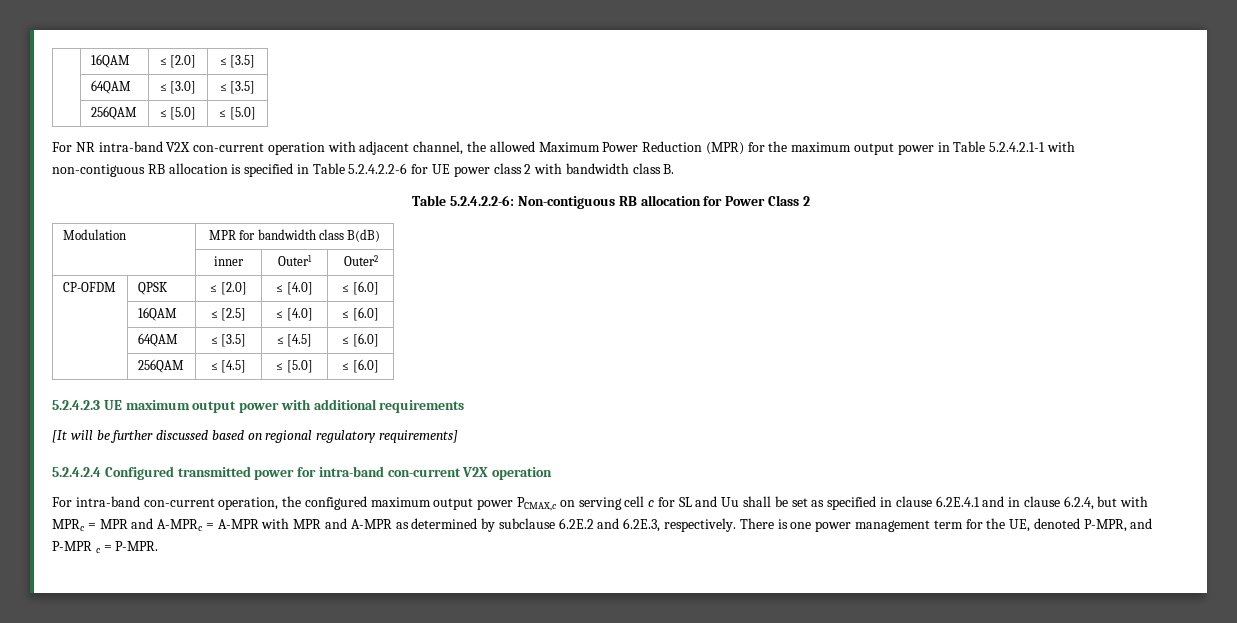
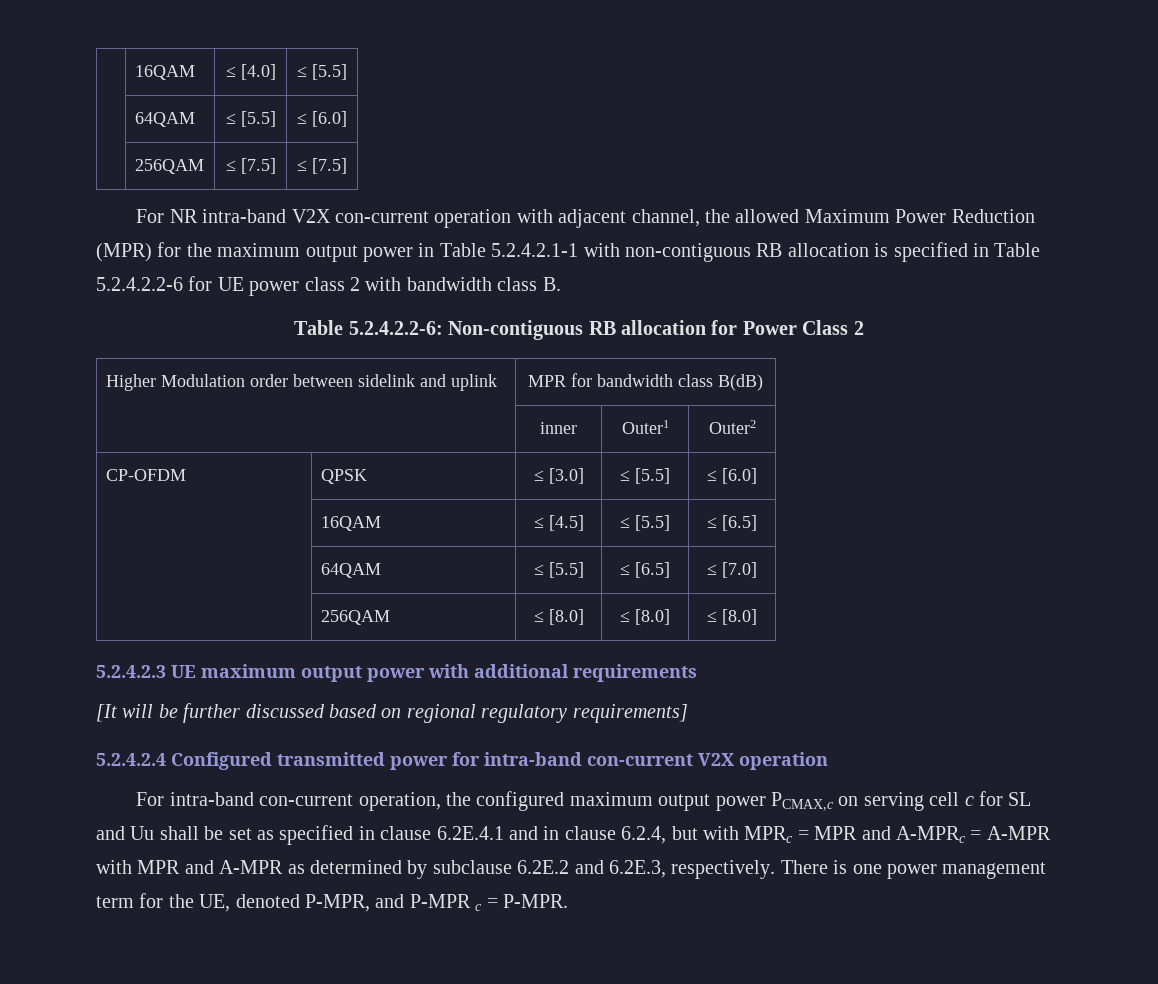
- | 16QAM | ≤ [2.0] | ≤ [3.5]
- | 64QAM | ≤ [3.0] | ≤ [3.5]
- | 256QAM | ≤ [5.0] | ≤ [5.0]
+ | 16QAM | ≤ [4.0] | ≤ [5.5]
+ | 64QAM | ≤ [5.5] | ≤ [6.0]
+ | 256QAM | ≤ [7.5] | ≤ [7.5]
- Modulation | MPR for bandwidth class B(dB)
+ Higher Modulation order between sidelink and uplink | MPR for bandwidth class B(dB)
- CP-OFDM | QPSK | ≤ [2.0] | ≤ [4.0] | ≤ [6.0]
+ CP-OFDM | QPSK | ≤ [3.0] | ≤ [5.5] | ≤ [6.0]
- | 16QAM | ≤ [2.5] | ≤ [4.0] | ≤ [6.0]
- | 64QAM | ≤ [3.5] | ≤ [4.5] | ≤ [6.0]
- | 256QAM | ≤ [4.5] | ≤ [5.0] | ≤ [6.0]
+ | 16QAM | ≤ [4.5] | ≤ [5.5] | ≤ [6.5]
+ | 64QAM | ≤ [5.5] | ≤ [6.5] | ≤ [7.0]
+ | 256QAM | ≤ [8.0] | ≤ [8.0] | ≤ [8.0]

